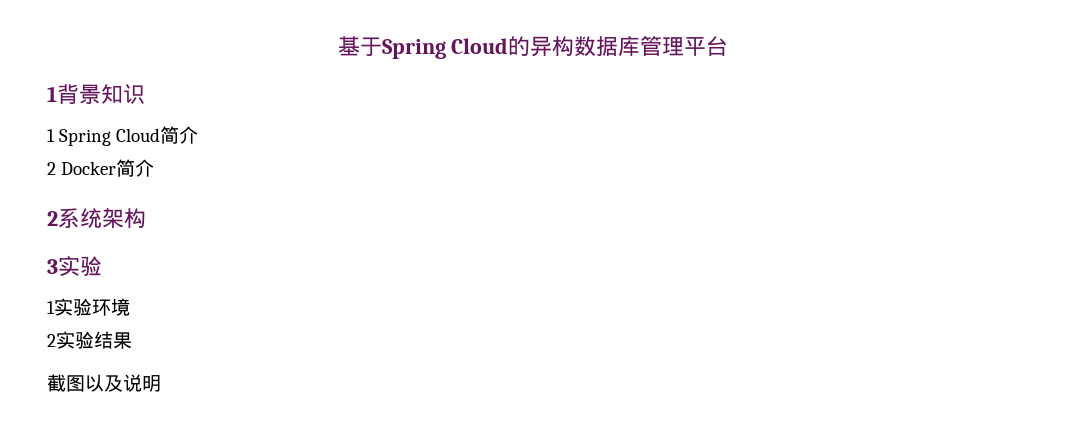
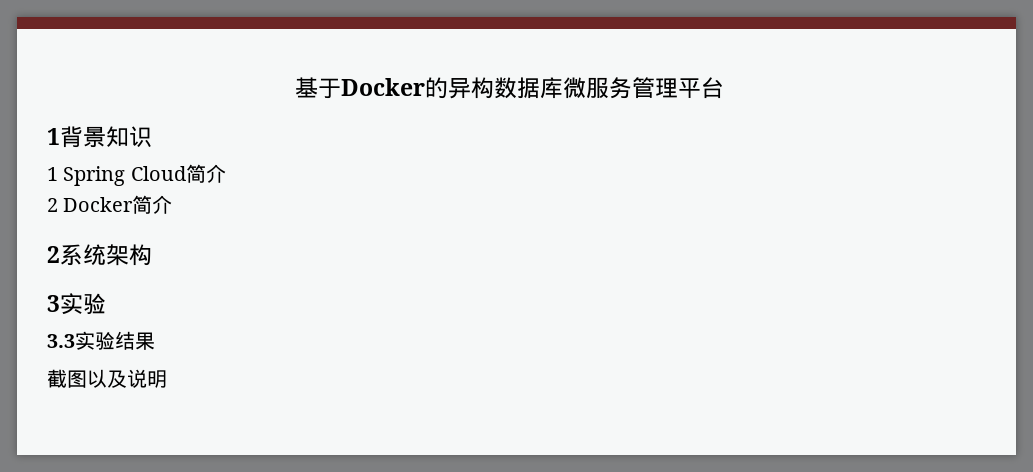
- 基于Spring Cloud的异构数据库管理平台
+ 基于Docker的异构数据库微服务管理平台
- 1实验环境
- 2实验结果
+ 3.3实验结果

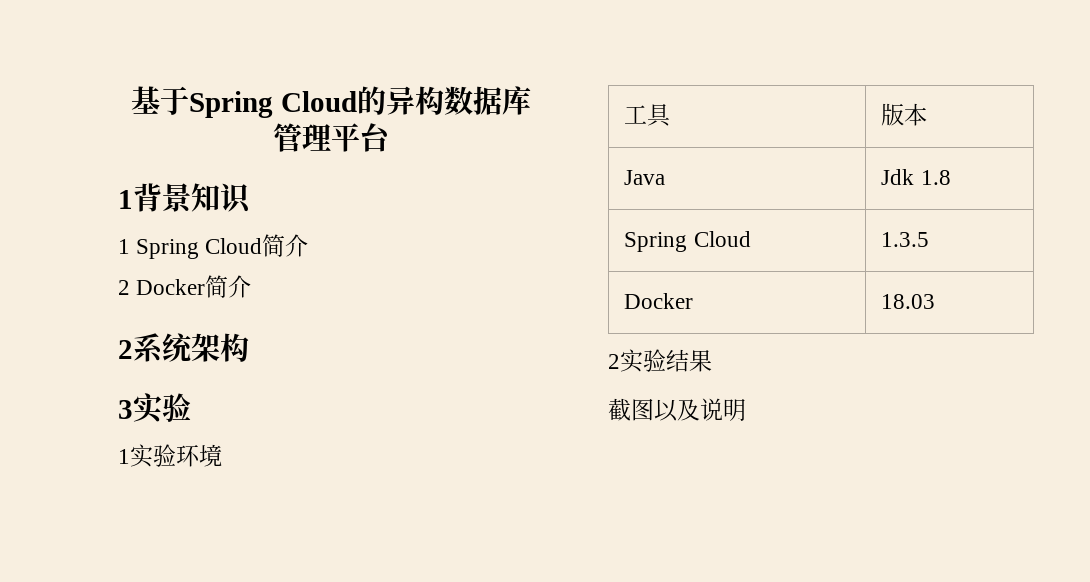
- 基于Docker的异构数据库微服务管理平台
+ 基于Spring Cloud的异构数据库管理平台
- 3.3实验结果
+ 1实验环境
+ 工具 | 版本
+ Java | Jdk 1.8
+ Spring Cloud | 1.3.5
+ Docker | 18.03
+ 2实验结果

